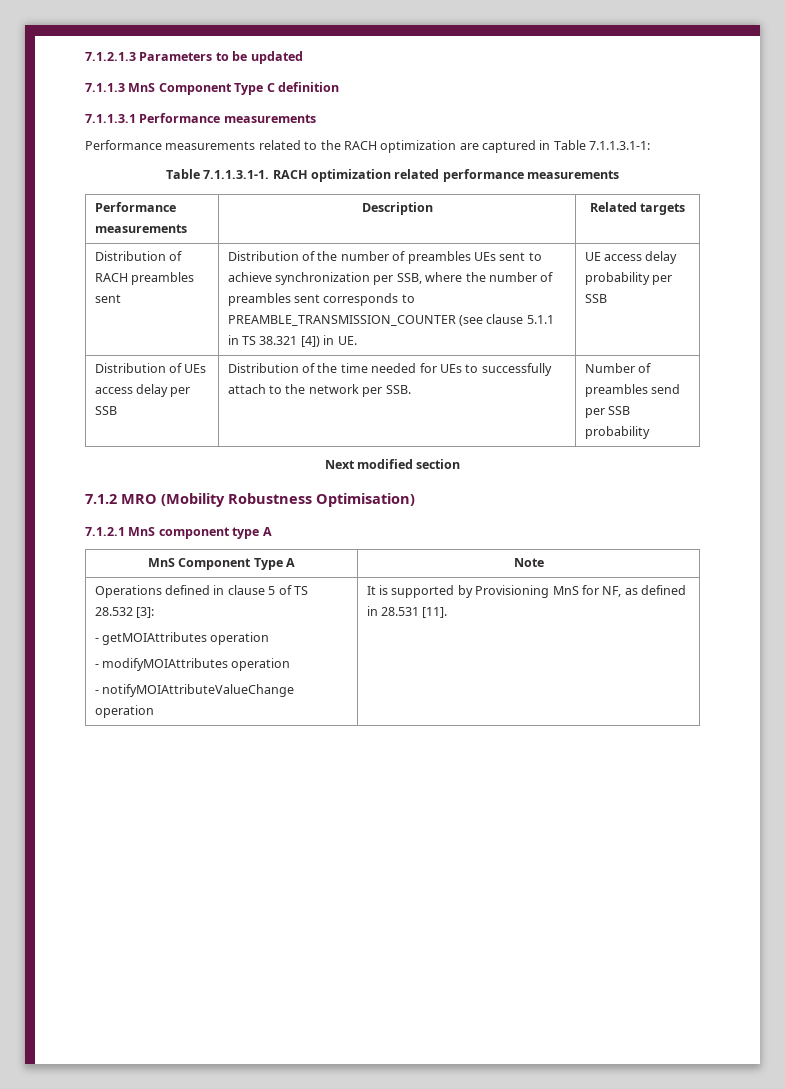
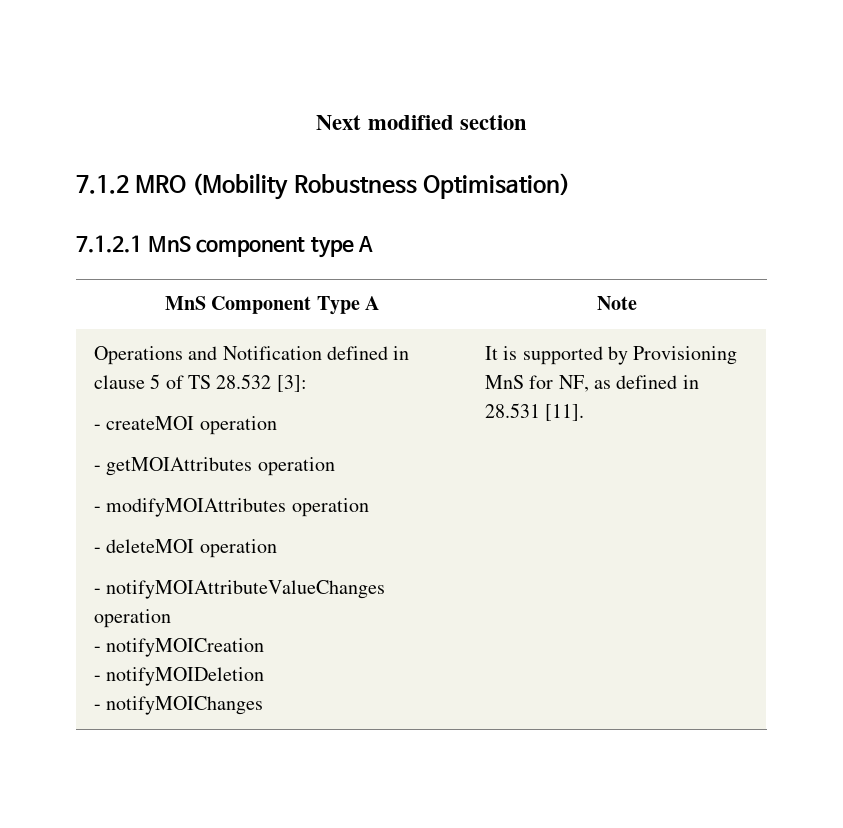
- 7.1.2.1.3 Parameters to be updated
- 7.1.1.3 MnS Component Type C definition
- 7.1.1.3.1 Performance measurements
- Performance measurements related to the RACH optimization are captured in Table 7.1.1.3.1-1:
- Table 7.1.1.3.1-1. RACH optimization related performance measurements
- Performance measurements | Description | Related targets
- Distribution of RACH preambles sent | Distribution of the number of preambles UEs sent to achieve synchronization per SSB, where the number of preambles sent corresponds to PREAMBLE_TRANSMISSION_COUNTER (see clause 5.1.1 in TS 38.321 [4]) in UE. | UE access delay probability per SSB
- Distribution of UEs access delay per SSB | Distribution of the time needed for UEs to successfully attach to the network per SSB. | Number of preambles send per SSB probability
- Operations defined in clause 5 of TS 28.532 [3]:
+ Operations and Notification defined in clause 5 of TS 28.532 [3]:
+ - createMOI operation
- - notifyMOIAttributeValueChange operation
+ - deleteMOI operation
+ - notifyMOIAttributeValueChanges operation
+ - notifyMOICreation
+ - notifyMOIDeletion
+ - notifyMOIChanges

